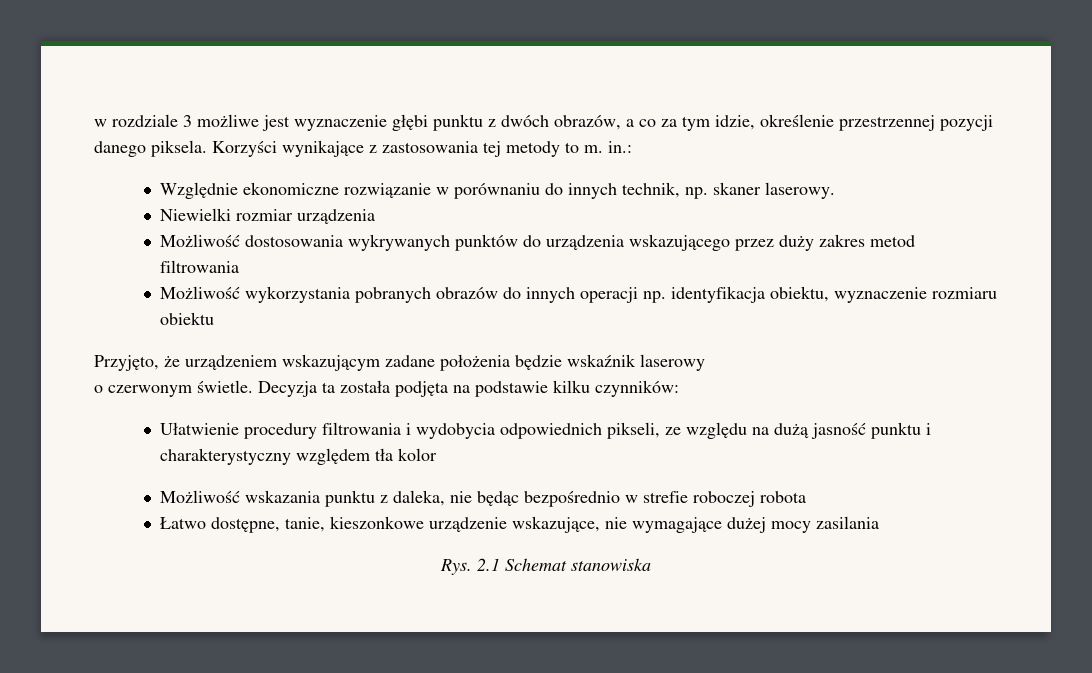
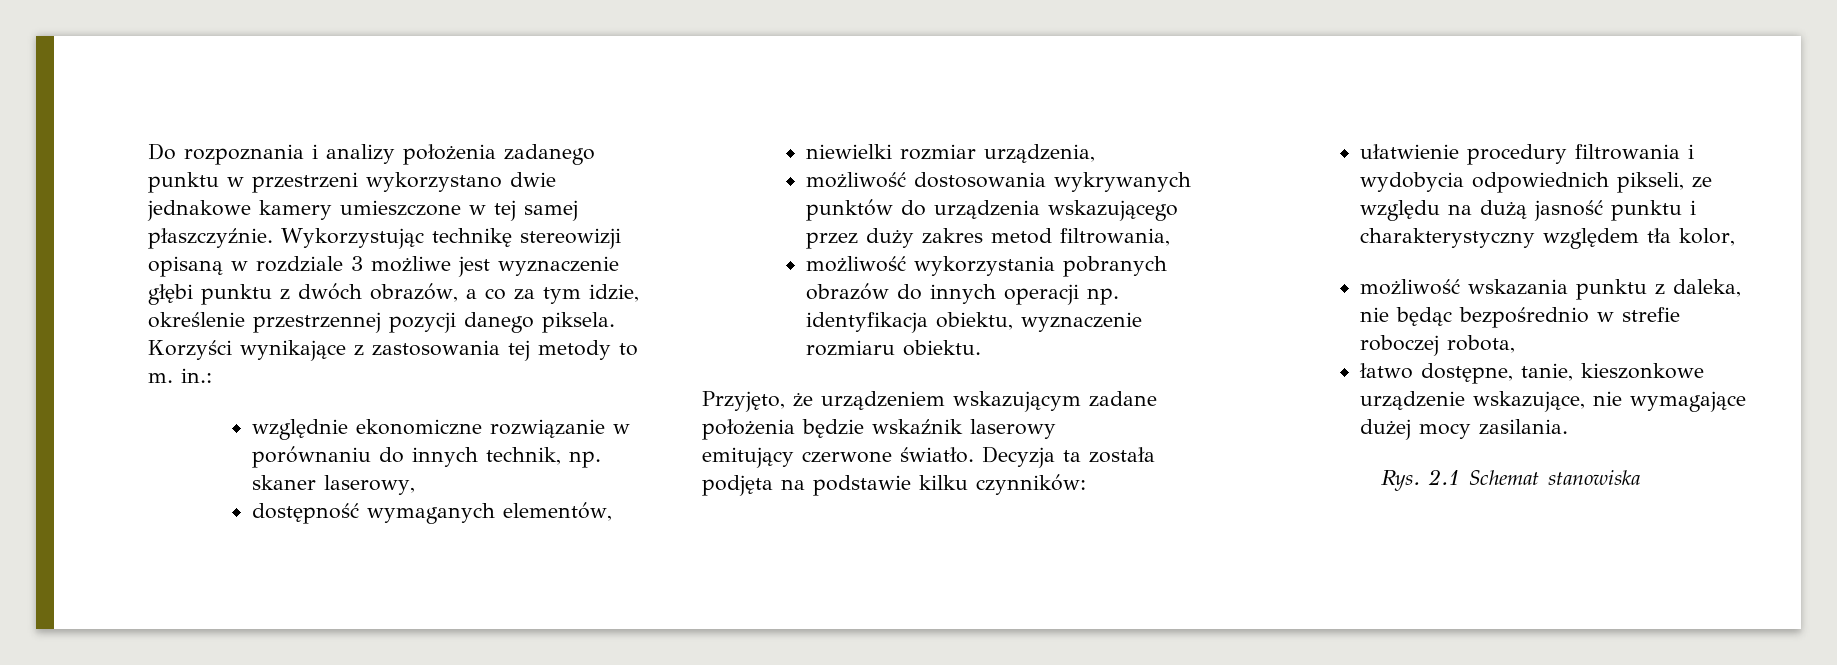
- w rozdziale 3 możliwe jest wyznaczenie głębi punktu z dwóch obrazów, a co za tym idzie, określenie przestrzennej pozycji danego piksela.
+ Do rozpoznania i analizy położenia zadanego punktu w przestrzeni wykorzystano dwie jednakowe kamery umieszczone w tej samej płaszczyźnie. Wykorzystując technikę stereowizji opisaną w rozdziale 3 możliwe jest wyznaczenie głębi punktu z dwóch obrazów, a co za tym idzie, określenie przestrzennej pozycji danego piksela.
- Względnie ekonomiczne rozwiązanie w porównaniu do innych technik, np. skaner laserowy.
- Niewielki rozmiar urządzenia
- Możliwość dostosowania wykrywanych punktów do urządzenia wskazującego przez duży zakres metod filtrowania
- Możliwość wykorzystania pobranych obrazów do innych operacji np. identyfikacja obiektu, wyznaczenie rozmiaru obiektu
+ względnie ekonomiczne rozwiązanie w porównaniu do innych technik, np. skaner laserowy,
+ dostępność wymaganych elementów,
+ niewielki rozmiar urządzenia,
+ możliwość dostosowania wykrywanych punktów do urządzenia wskazującego przez duży zakres metod filtrowania,
+ możliwość wykorzystania pobranych obrazów do innych operacji np. identyfikacja obiektu, wyznaczenie rozmiaru obiektu.
- o czerwonym świetle.
+ emitujący czerwone światło.
- Ułatwienie procedury filtrowania i wydobycia odpowiednich pikseli, ze względu na dużą jasność punktu i charakterystyczny względem tła kolor
- Możliwość wskazania punktu z daleka, nie będąc bezpośrednio w strefie roboczej robota
- Łatwo dostępne, tanie, kieszonkowe urządzenie wskazujące, nie wymagające dużej mocy zasilania
+ ułatwienie procedury filtrowania i wydobycia odpowiednich pikseli, ze względu na dużą jasność punktu i charakterystyczny względem tła kolor,
+ możliwość wskazania punktu z daleka, nie będąc bezpośrednio w strefie roboczej robota,
+ łatwo dostępne, tanie, kieszonkowe urządzenie wskazujące, nie wymagające dużej mocy zasilania.

